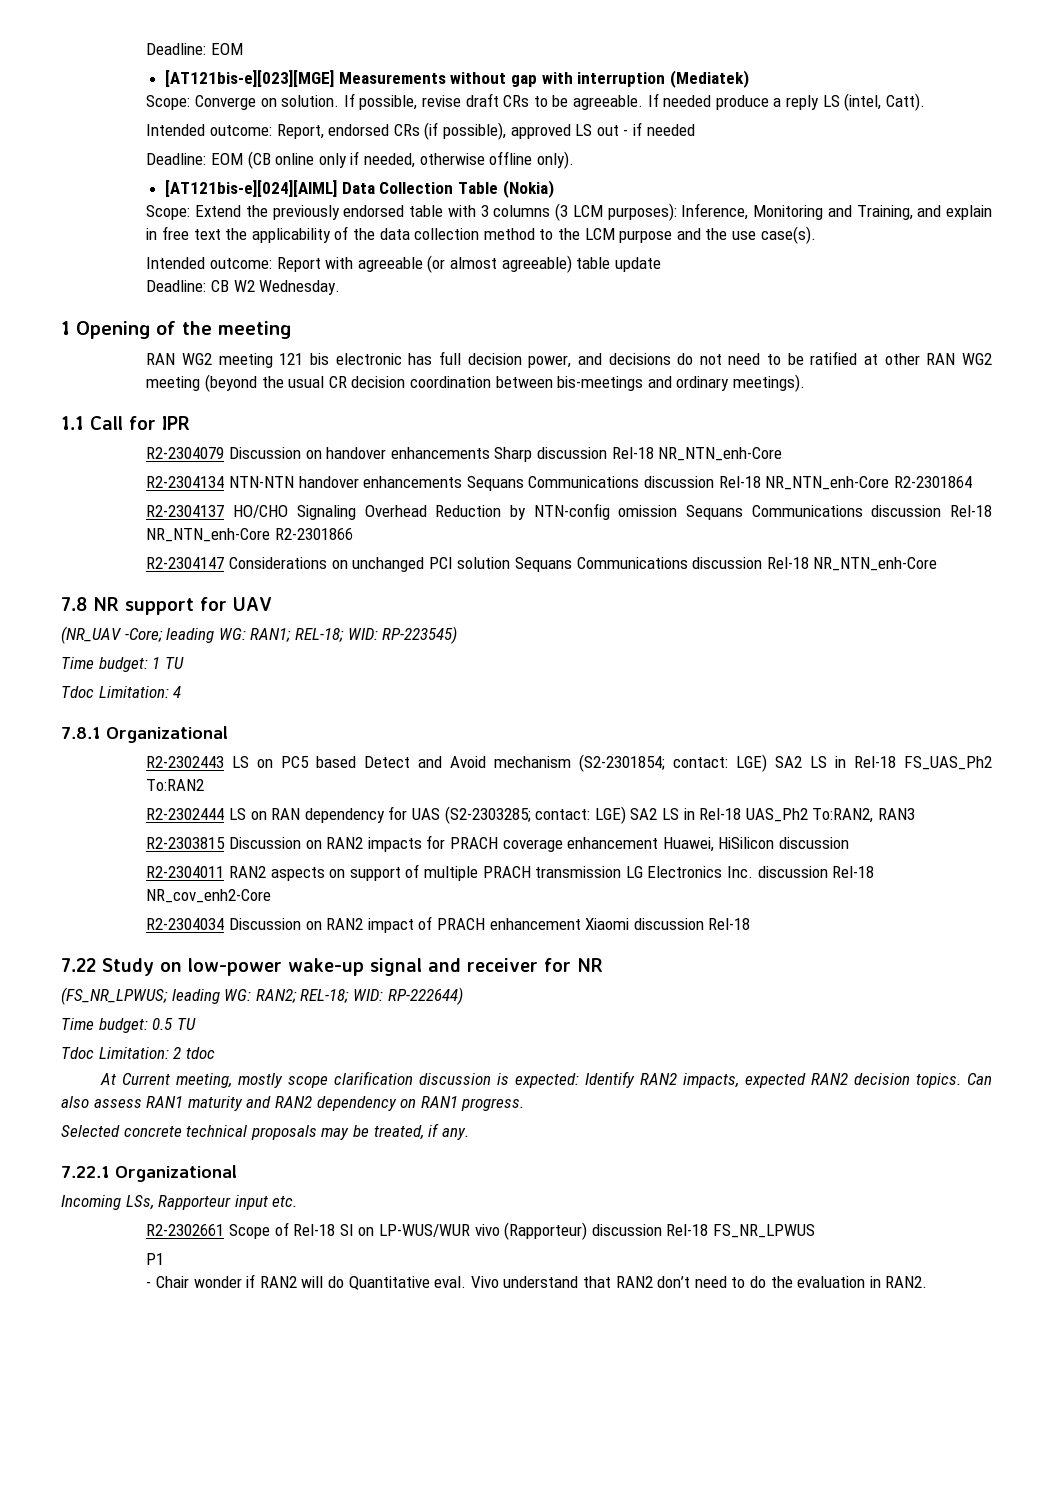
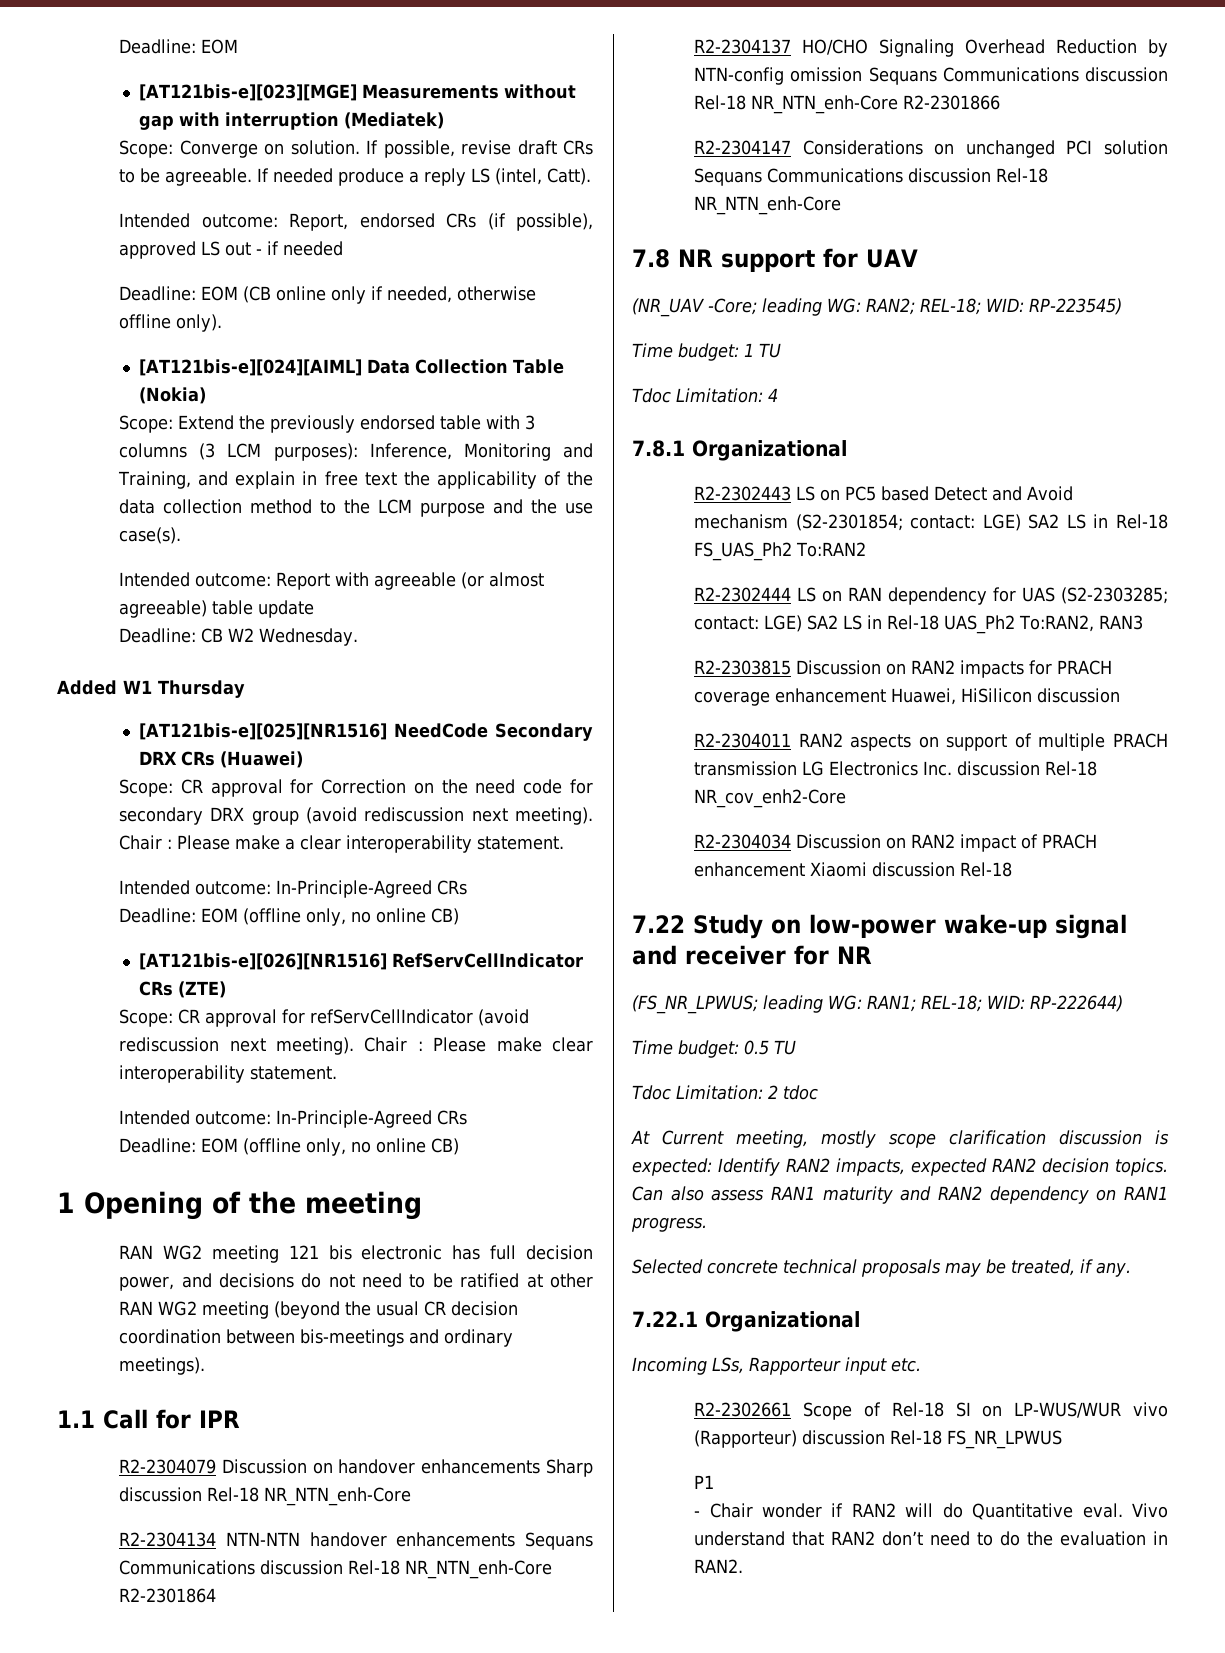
+ Added W1 Thursday
+ [AT121bis-e][025][NR1516] NeedCode Secondary DRX CRs (Huawei)
+ Scope: CR approval for Correction on the need code for secondary DRX group (avoid rediscussion next meeting). Chair : Please make a clear interoperability statement.
+ Intended outcome: In-Principle-Agreed CRs
+ Deadline: EOM (offline only, no online CB)
+ [AT121bis-e][026][NR1516] RefServCellIndicator CRs (ZTE)
+ Scope: CR approval for refServCellIndicator (avoid rediscussion next meeting). Chair : Please make clear interoperability statement.
+ Intended outcome: In-Principle-Agreed CRs
+ Deadline: EOM (offline only, no online CB)
- (NR_UAV -Core; leading WG: RAN1; REL-18; WID: RP-223545)
+ (NR_UAV -Core; leading WG: RAN2; REL-18; WID: RP-223545)
- (FS_NR_LPWUS; leading WG: RAN2; REL-18; WID: RP-222644)
+ (FS_NR_LPWUS; leading WG: RAN1; REL-18; WID: RP-222644)

